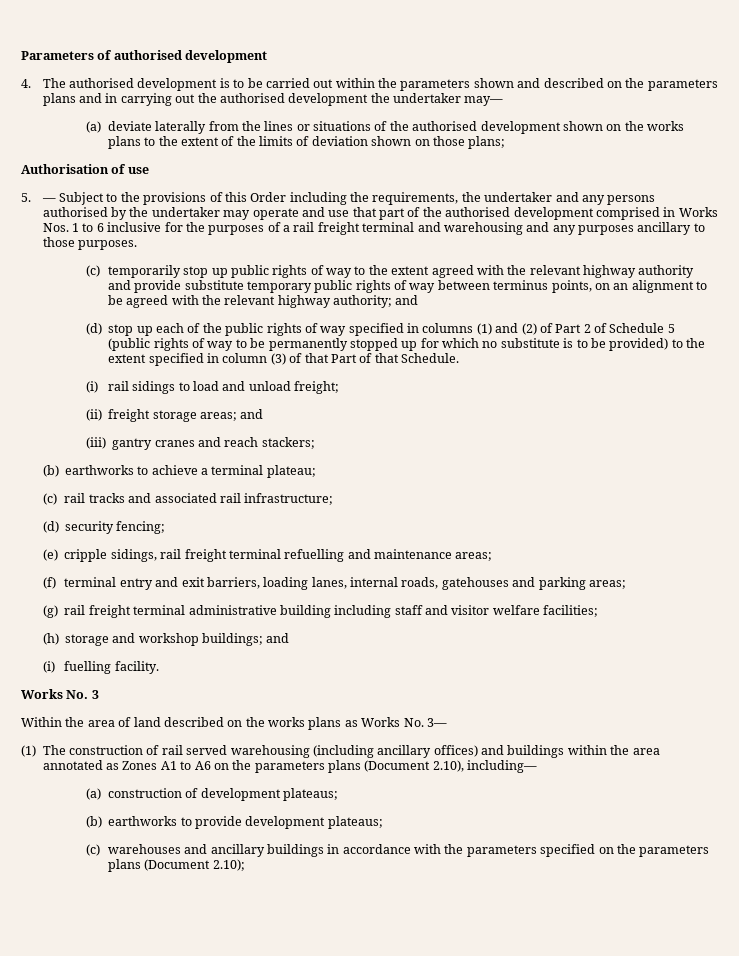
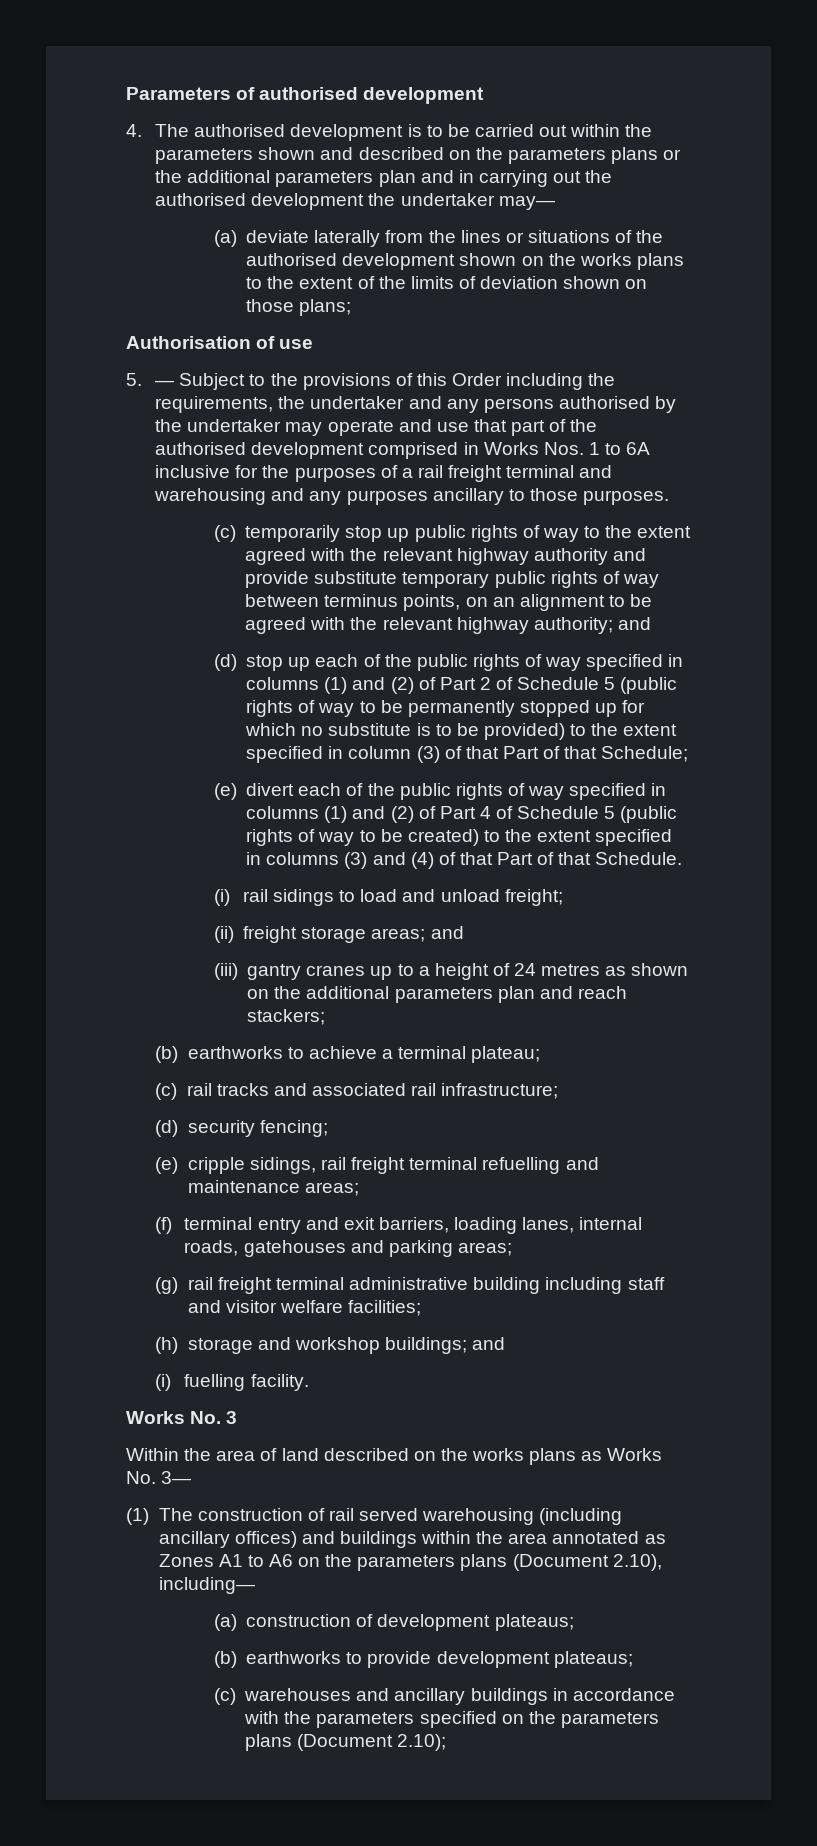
- 4. The authorised development is to be carried out within the parameters shown and described on the parameters plans and in carrying out the authorised development the undertaker may—
+ 4. The authorised development is to be carried out within the parameters shown and described on the parameters plans or the additional parameters plan and in carrying out the authorised development the undertaker may—
- 5. — Subject to the provisions of this Order including the requirements, the undertaker and any persons authorised by the undertaker may operate and use that part of the authorised development comprised in Works Nos. 1 to 6 inclusive for the purposes of a rail freight terminal and warehousing and any purposes ancillary to those purposes.
+ 5. — Subject to the provisions of this Order including the requirements, the undertaker and any persons authorised by the undertaker may operate and use that part of the authorised development comprised in Works Nos. 1 to 6A inclusive for the purposes of a rail freight terminal and warehousing and any purposes ancillary to those purposes.
- (d) stop up each of the public rights of way specified in columns (1) and (2) of Part 2 of Schedule 5 (public rights of way to be permanently stopped up for which no substitute is to be provided) to the extent specified in column (3) of that Part of that Schedule.
+ (d) stop up each of the public rights of way specified in columns (1) and (2) of Part 2 of Schedule 5 (public rights of way to be permanently stopped up for which no substitute is to be provided) to the extent specified in column (3) of that Part of that Schedule;
+ (e) divert each of the public rights of way specified in columns (1) and (2) of Part 4 of Schedule 5 (public rights of way to be created) to the extent specified in columns (3) and (4) of that Part of that Schedule.
- (iii) gantry cranes and reach stackers;
+ (iii) gantry cranes up to a height of 24 metres as shown on the additional parameters plan and reach stackers;

